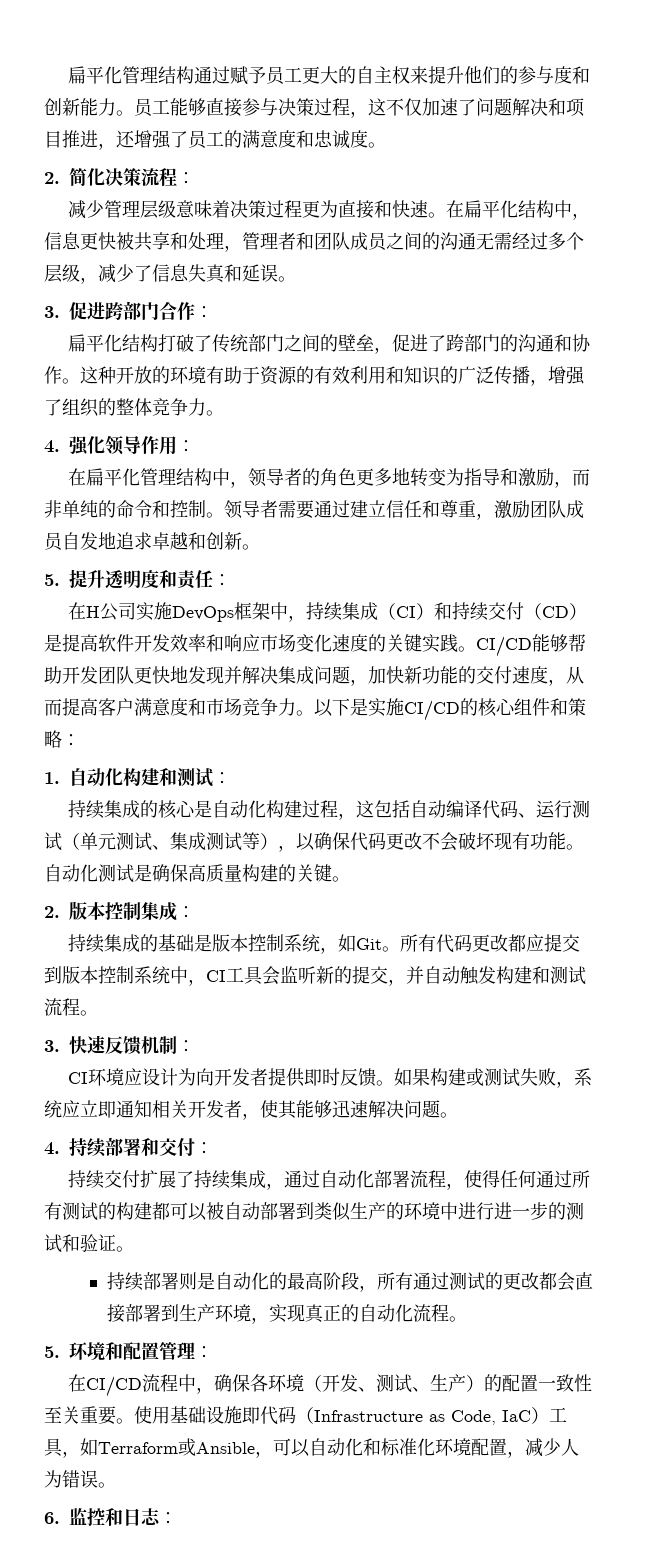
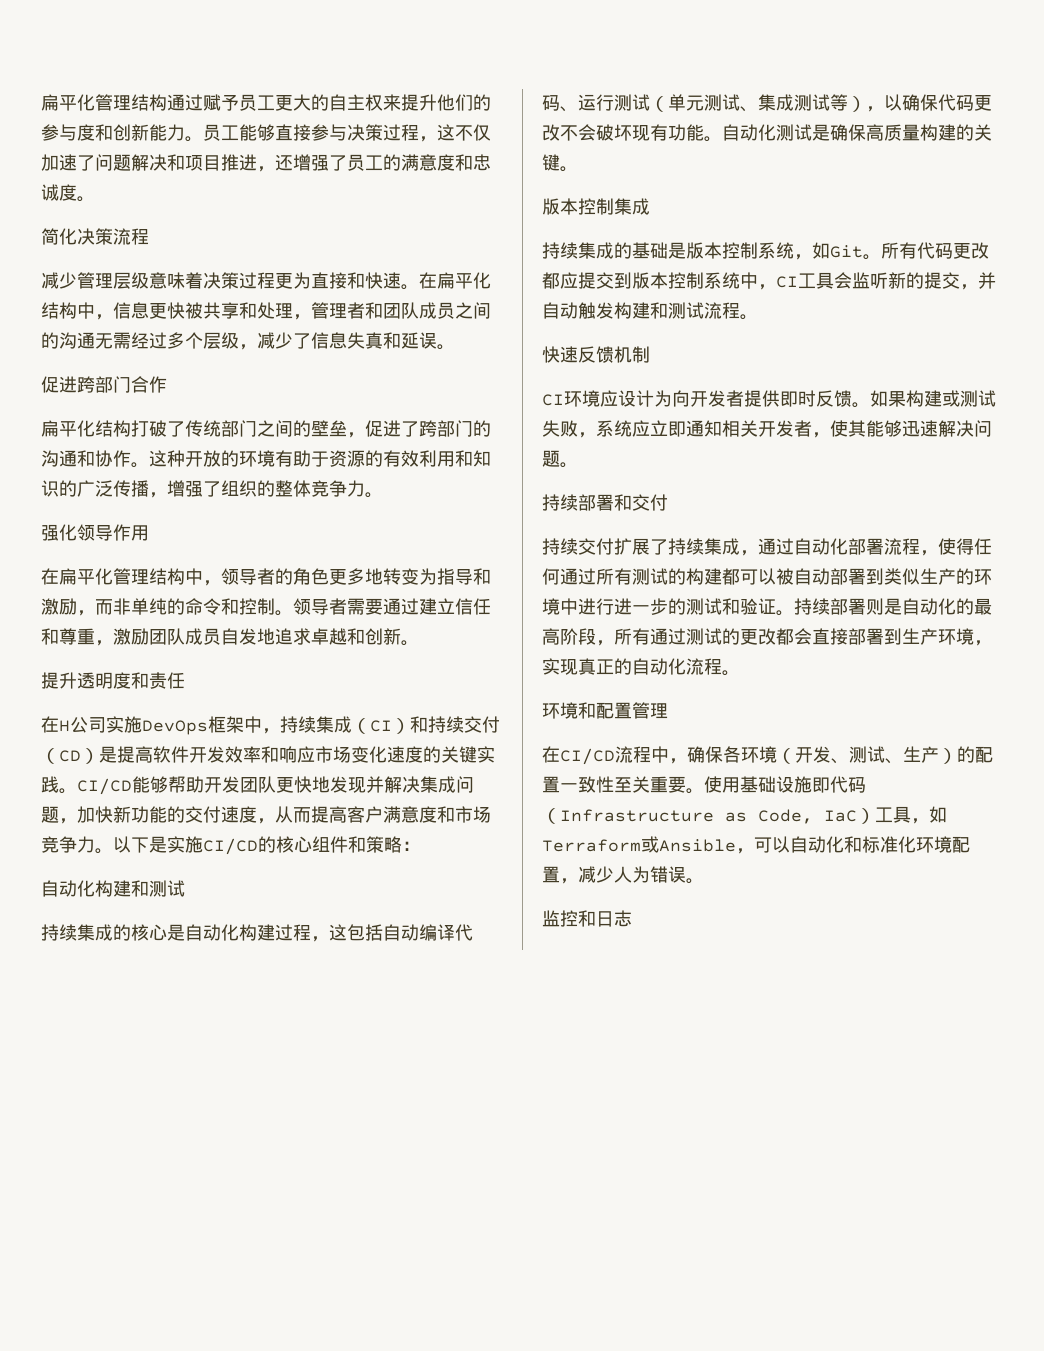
- 2.简化决策流程：
+ 简化决策流程
- 3.促进跨部门合作：
+ 促进跨部门合作
- 4.强化领导作用：
+ 强化领导作用
- 5.提升透明度和责任：
+ 提升透明度和责任
- 1.自动化构建和测试：
+ 自动化构建和测试
- 2.版本控制集成：
+ 版本控制集成
- 3.快速反馈机制：
+ 快速反馈机制
- 4.持续部署和交付：
+ 持续部署和交付
- 持续交付扩展了持续集成，通过自动化部署流程，使得任何通过所有测试的构建都可以被自动部署到类似生产的环境中进行进一步的测试和验证。
- 持续部署则是自动化的最高阶段，所有通过测试的更改都会直接部署到生产环境，实现真正的自动化流程。
+ 持续交付扩展了持续集成，通过自动化部署流程，使得任何通过所有测试的构建都可以被自动部署到类似生产的环境中进行进一步的测试和验证。持续部署则是自动化的最高阶段，所有通过测试的更改都会直接部署到生产环境，实现真正的自动化流程。
- 5.环境和配置管理：
+ 环境和配置管理
- 6.监控和日志：
+ 监控和日志

